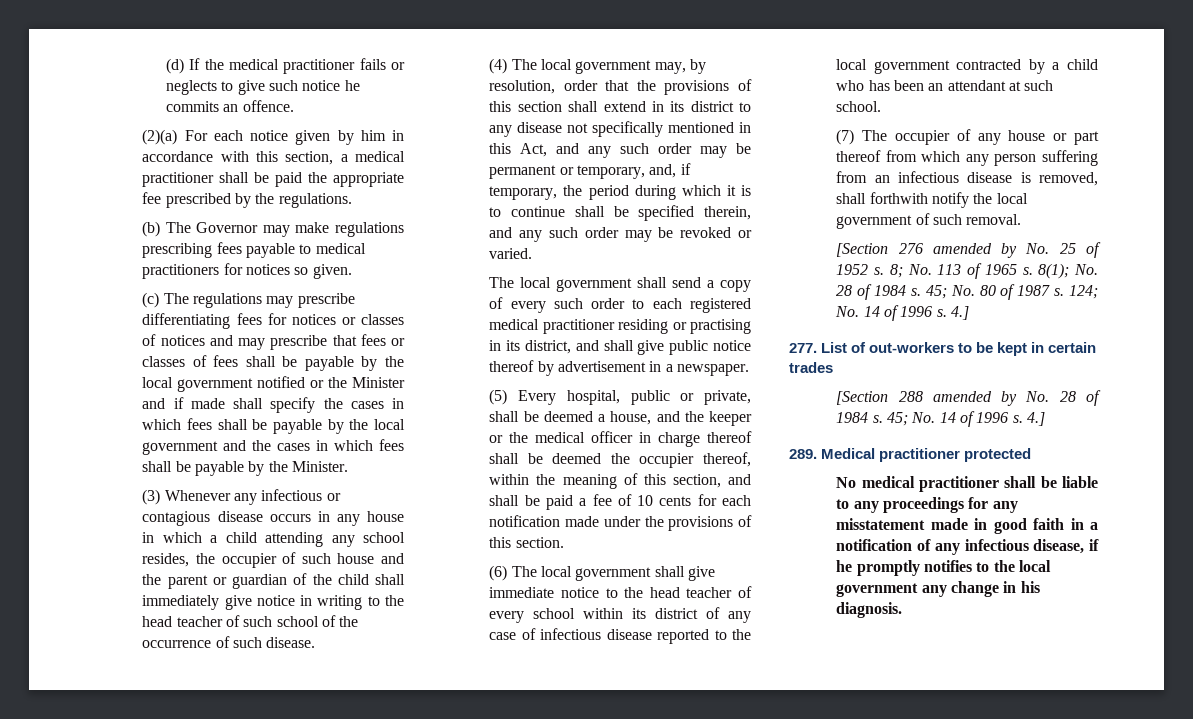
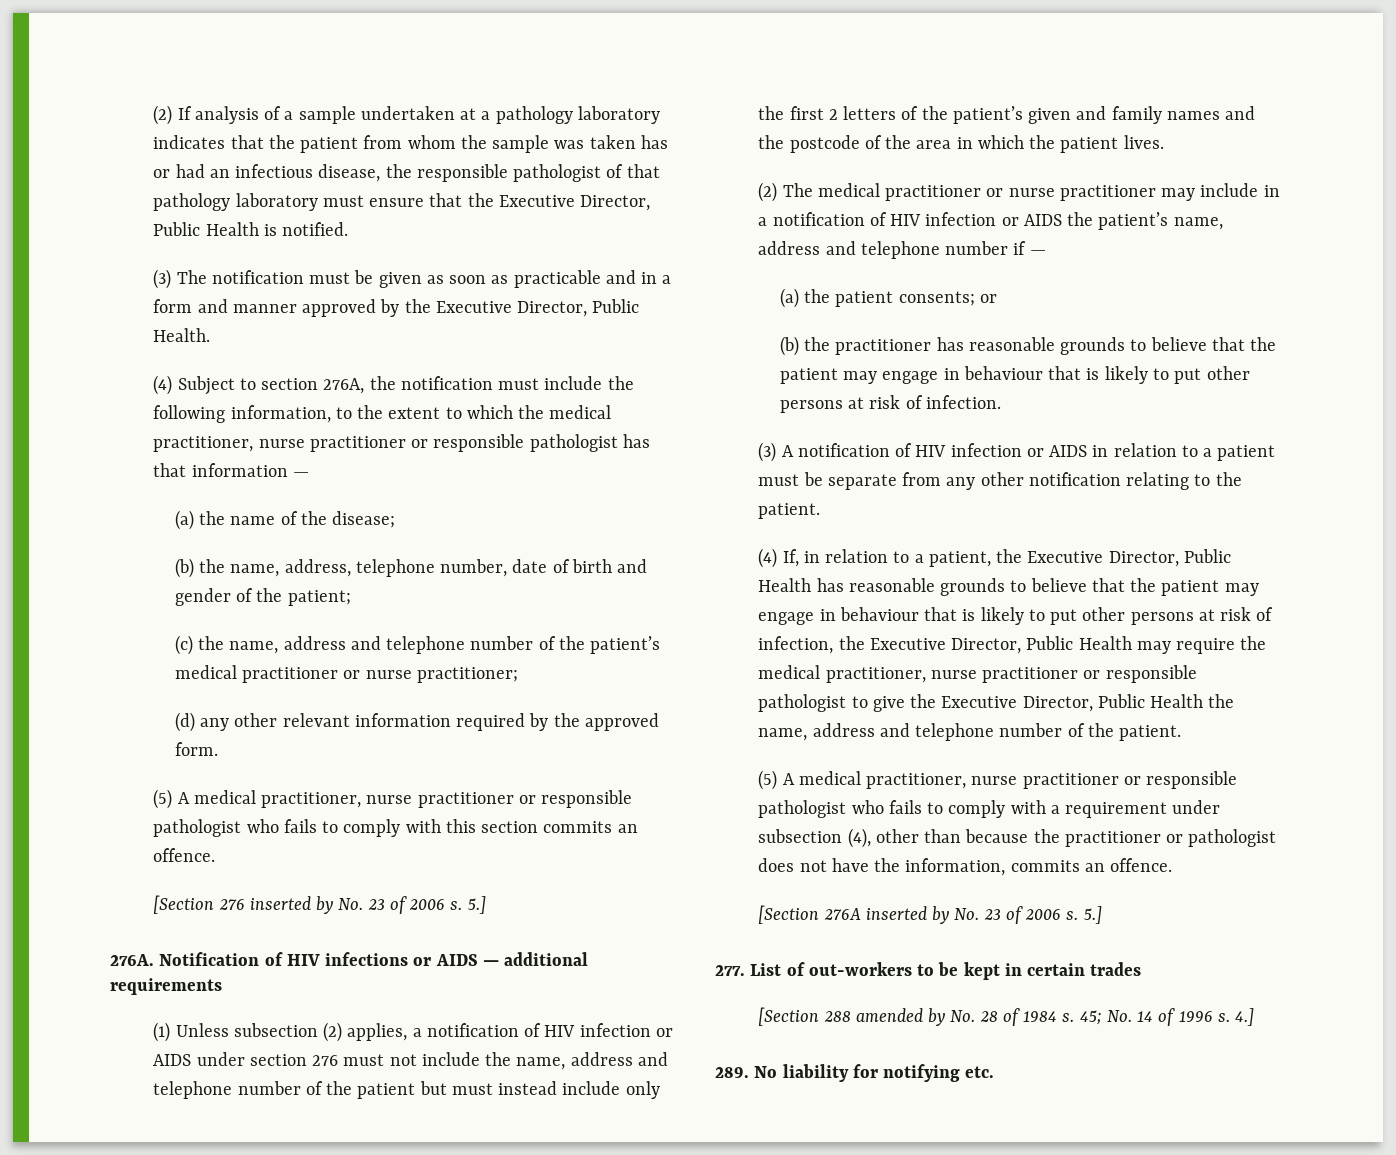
- (d) If the medical practitioner fails or neglects to give such notice he commits an offence.
- (2)(a) For each notice given by him in accordance with this section, a medical practitioner shall be paid the appropriate fee prescribed by the regulations.
- (b) The Governor may make regulations prescribing fees payable to medical practitioners for notices so given.
- (c) The regulations may prescribe differentiating fees for notices or classes of notices and may prescribe that fees or classes of fees shall be payable by the local government notified or the Minister and if made shall specify the cases in which fees shall be payable by the local government and the cases in which fees shall be payable by the Minister.
- (3) Whenever any infectious or contagious disease occurs in any house in which a child attending any school resides, the occupier of such house and the parent or guardian of the child shall immediately give notice in writing to the head teacher of such school of the occurrence of such disease.
- (4) The local government may, by resolution, order that the provisions of this section shall extend in its district to any disease not specifically mentioned in this Act, and any such order may be permanent or temporary, and, if temporary, the period during which it is to continue shall be specified therein, and any such order may be revoked or varied.
- The local government shall send a copy of every such order to each registered medical practitioner residing or practising in its district, and shall give public notice thereof by advertisement in a newspaper.
- (5) Every hospital, public or private, shall be deemed a house, and the keeper or the medical officer in charge thereof shall be deemed the occupier thereof, within the meaning of this section, and shall be paid a fee of 10 cents for each notification made under the provisions of this section.
- (6) The local government shall give immediate notice to the head teacher of every school within its district of any case of infectious disease reported to the local government contracted by a child who has been an attendant at such school.
- (7) The occupier of any house or part thereof from which any person suffering from an infectious disease is removed, shall forthwith notify the local government of such removal.
- [Section 276 amended by No. 25 of 1952 s. 8; No. 113 of 1965 s. 8(1); No. 28 of 1984 s. 45; No. 80 of 1987 s. 124; No. 14 of 1996 s. 4.]
+ (2) If analysis of a sample undertaken at a pathology laboratory indicates that the patient from whom the sample was taken has or had an infectious disease, the responsible pathologist of that pathology laboratory must ensure that the Executive Director, Public Health is notified.
+ (3) The notification must be given as soon as practicable and in a form and manner approved by the Executive Director, Public Health.
+ (4) Subject to section 276A, the notification must include the following information, to the extent to which the medical practitioner, nurse practitioner or responsible pathologist has that information —
+ (a) the name of the disease;
+ (b) the name, address, telephone number, date of birth and gender of the patient;
+ (c) the name, address and telephone number of the patient’s medical practitioner or nurse practitioner;
+ (d) any other relevant information required by the approved form.
+ (5) A medical practitioner, nurse practitioner or responsible pathologist who fails to comply with this section commits an offence.
+ [Section 276 inserted by No. 23 of 2006 s. 5.]
+ 276A. Notification of HIV infections or AIDS — additional requirements
+ (1) Unless subsection (2) applies, a notification of HIV infection or AIDS under section 276 must not include the name, address and telephone number of the patient but must instead include only the first 2 letters of the patient’s given and family names and the postcode of the area in which the patient lives.
+ (2) The medical practitioner or nurse practitioner may include in a notification of HIV infection or AIDS the patient’s name, address and telephone number if —
+ (a) the patient consents; or
+ (b) the practitioner has reasonable grounds to believe that the patient may engage in behaviour that is likely to put other persons at risk of infection.
+ (3) A notification of HIV infection or AIDS in relation to a patient must be separate from any other notification relating to the patient.
+ (4) If, in relation to a patient, the Executive Director, Public Health has reasonable grounds to believe that the patient may engage in behaviour that is likely to put other persons at risk of infection, the Executive Director, Public Health may require the medical practitioner, nurse practitioner or responsible pathologist to give the Executive Director, Public Health the name, address and telephone number of the patient.
+ (5) A medical practitioner, nurse practitioner or responsible pathologist who fails to comply with a requirement under subsection (4), other than because the practitioner or pathologist does not have the information, commits an offence.
+ [Section 276A inserted by No. 23 of 2006 s. 5.]
- 289. Medical practitioner protected
- No medical practitioner shall be liable to any proceedings for any misstatement made in good faith in a notification of any infectious disease, if he promptly notifies to the local government any change in his diagnosis.
+ 289. No liability for notifying etc.

